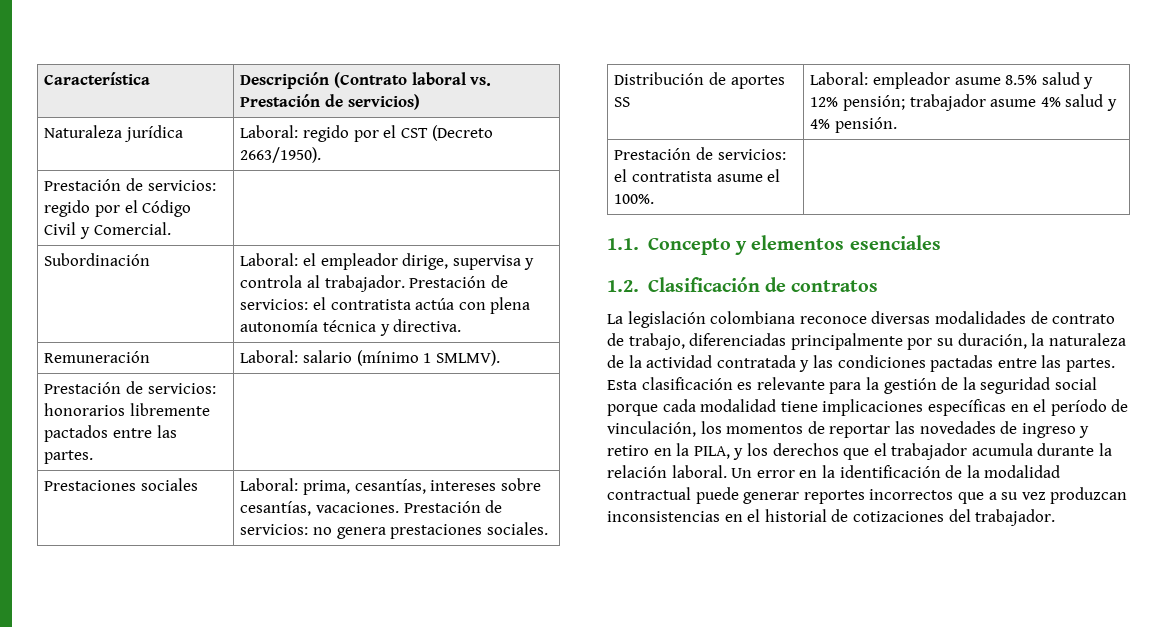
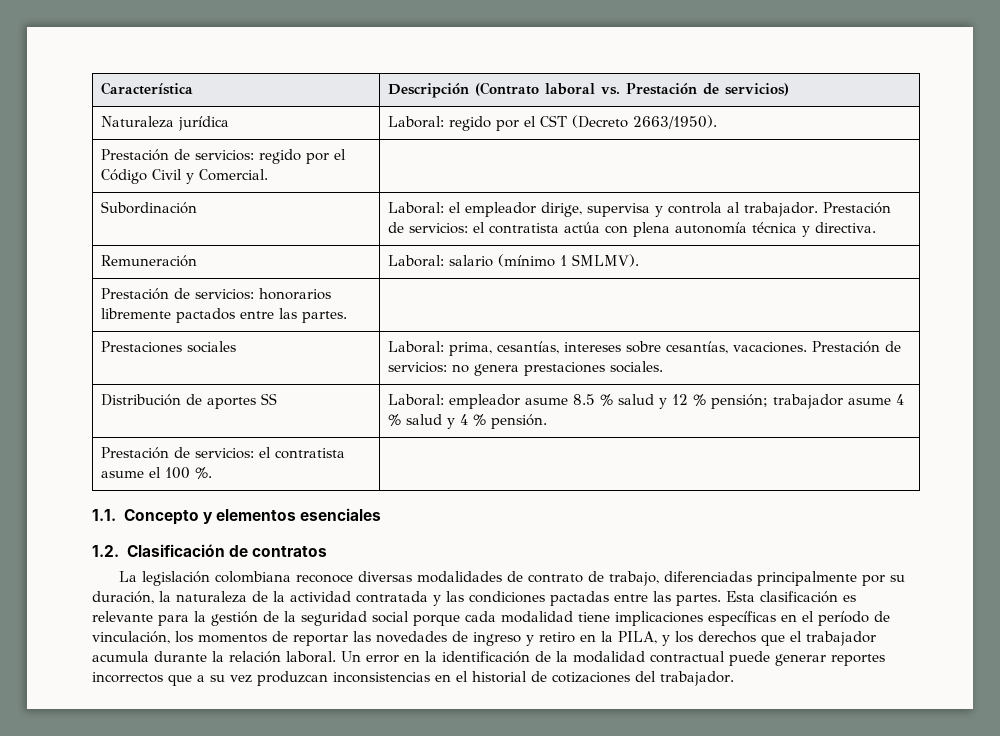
- Distribución de aportes SS | Laboral: empleador asume 8.5% salud y 12% pensión; trabajador asume 4% salud y 4% pensión.
+ Distribución de aportes SS | Laboral: empleador asume 8.5 % salud y 12 % pensión; trabajador asume 4 % salud y 4 % pensión.
- Prestación de servicios: el contratista asume el 100%. |
+ Prestación de servicios: el contratista asume el 100 %. |

